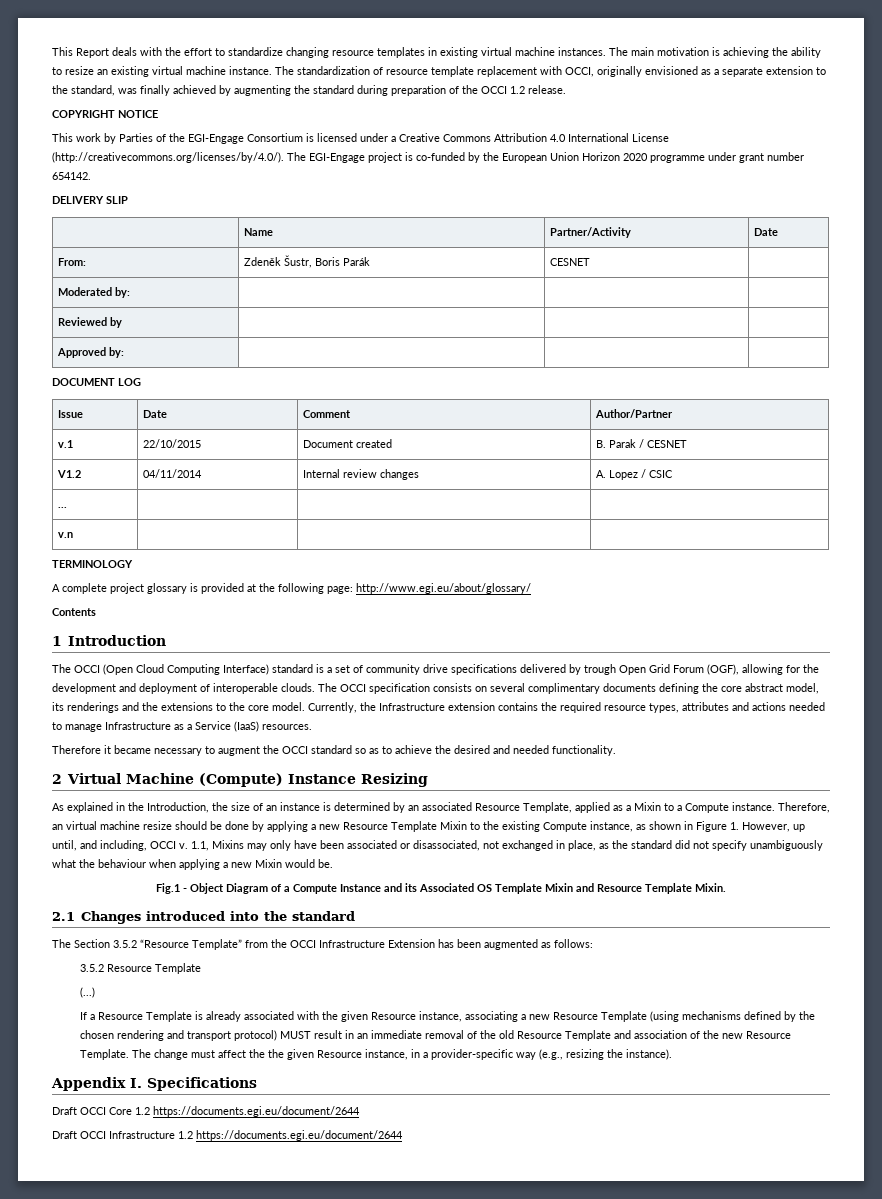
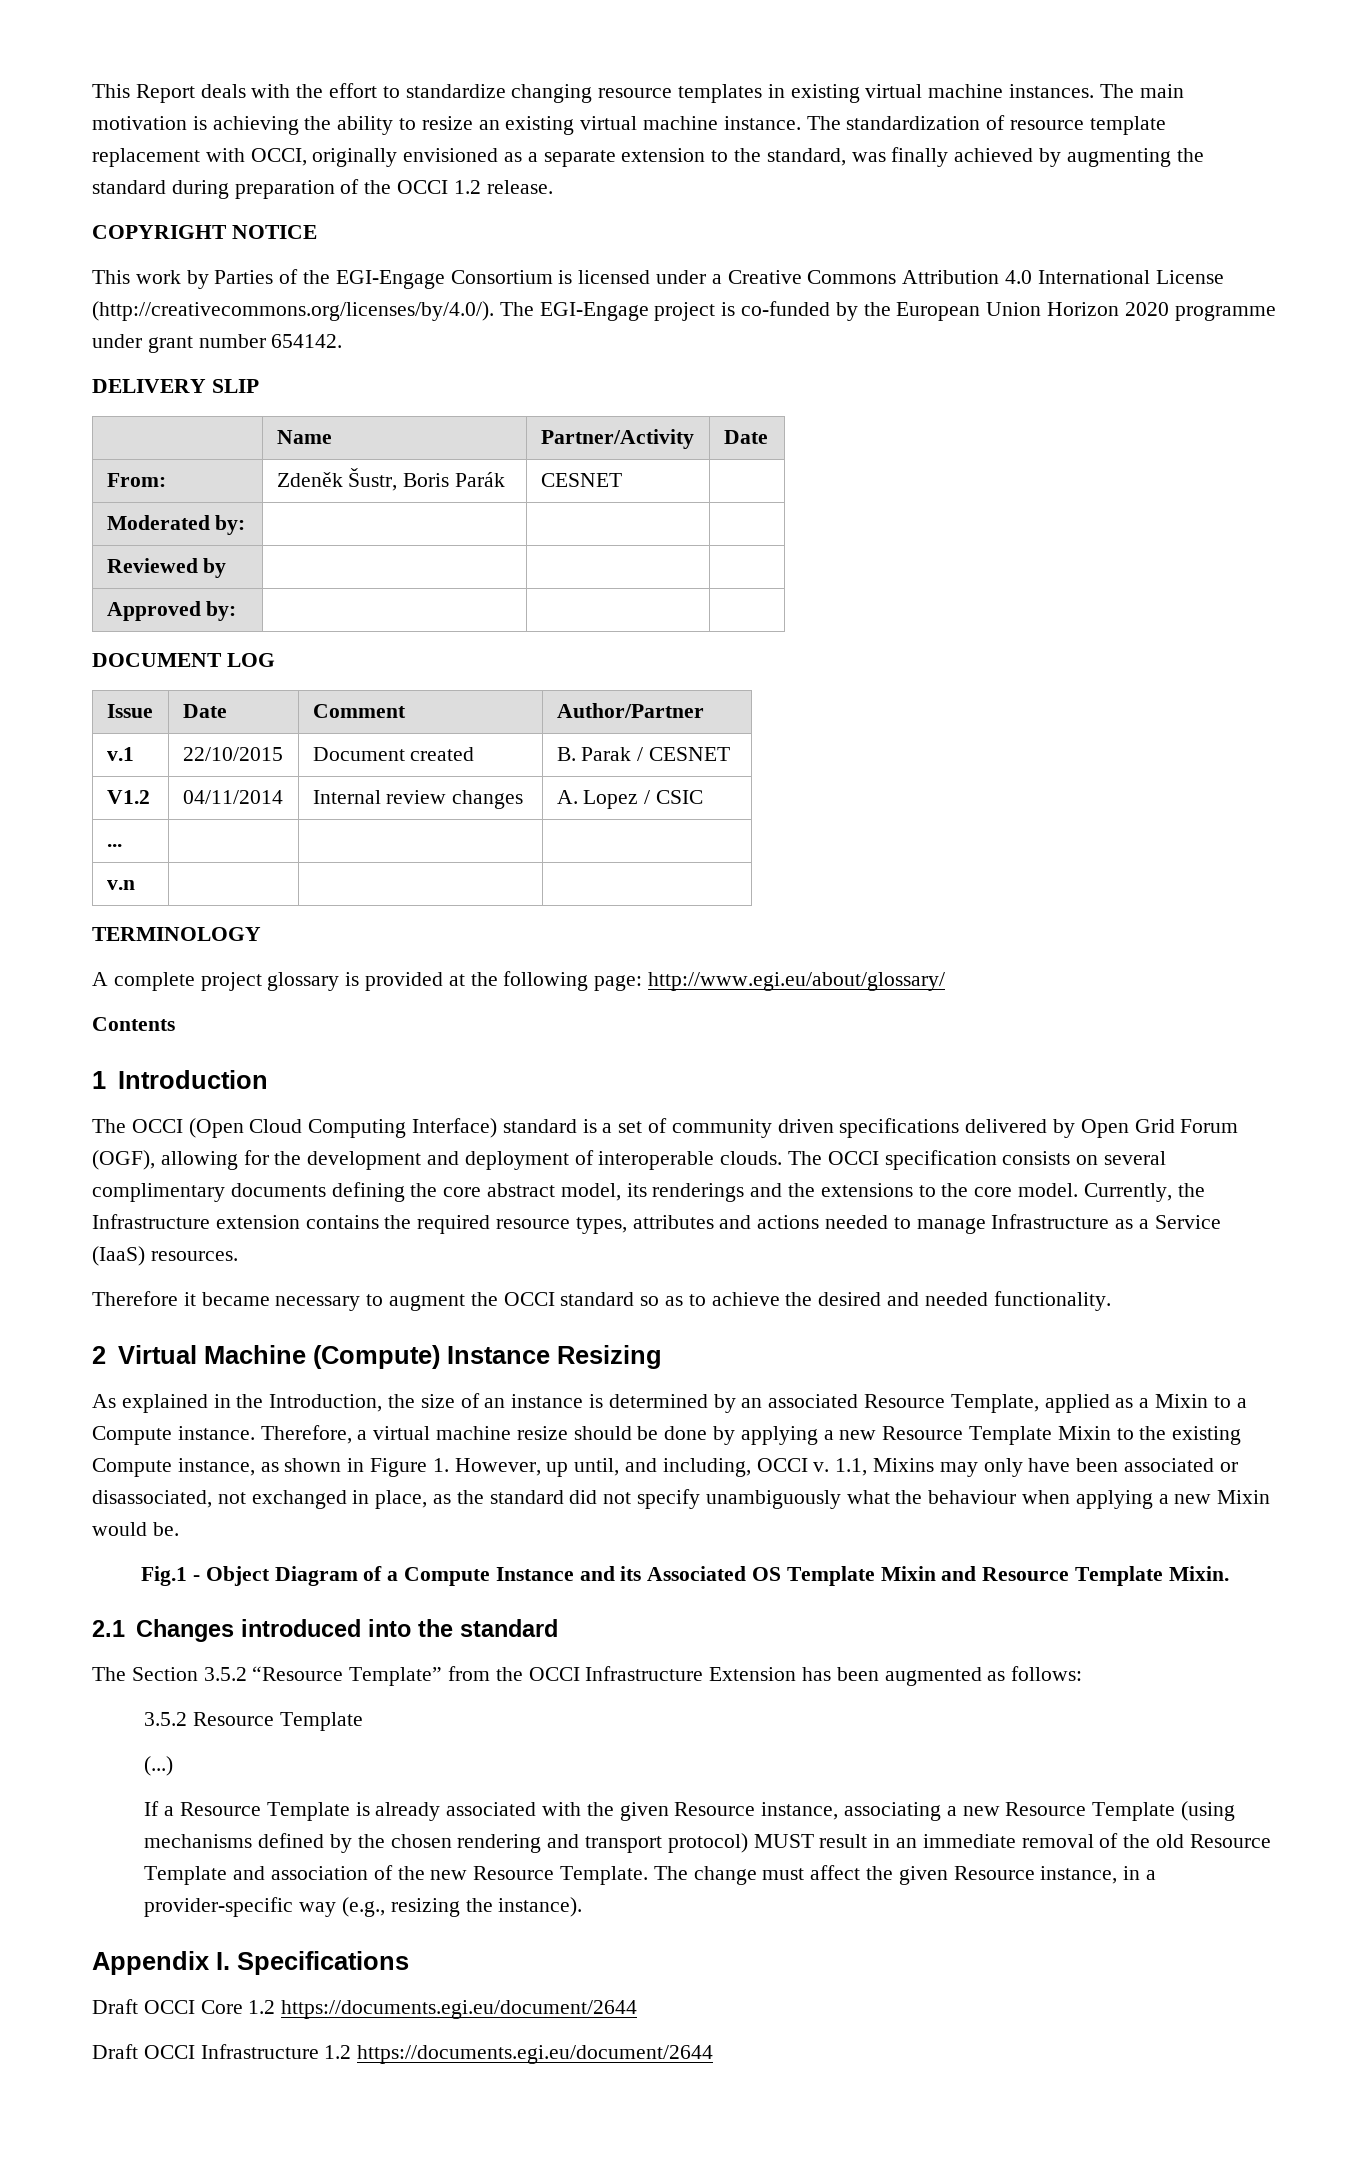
- The OCCI (Open Cloud Computing Interface) standard is a set of community drive specifications delivered by trough Open Grid Forum (OGF), allowing for the development and deployment of interoperable clouds.
+ The OCCI (Open Cloud Computing Interface) standard is a set of community driven specifications delivered by Open Grid Forum (OGF), allowing for the development and deployment of interoperable clouds.
- Therefore, an virtual machine resize should be done by applying a new Resource Template Mixin to the existing Compute instance, as shown in Figure 1. However, up until, and including, OCCI v.
+ Therefore, a virtual machine resize should be done by applying a new Resource Template Mixin to the existing Compute instance, as shown in Figure 1. However, up until, and including, OCCI v.
- The change must affect the the given Resource instance, in a provider-specific way (e.g., resizing the instance).
+ The change must affect the given Resource instance, in a provider-specific way (e.g., resizing the instance).

